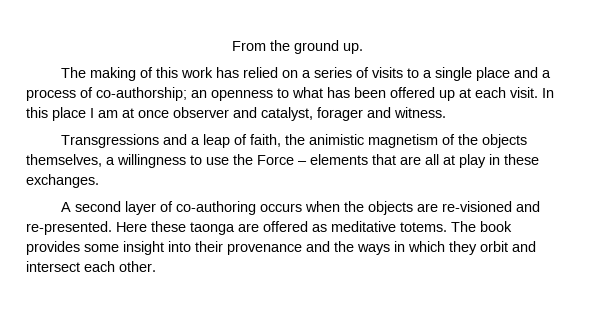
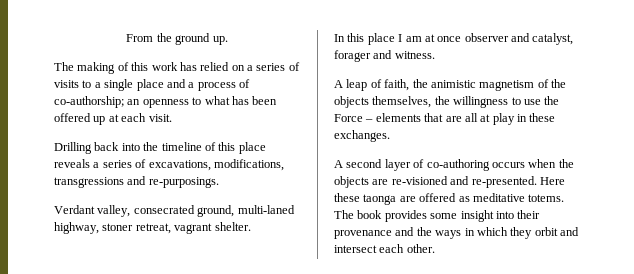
- The making of this work has relied on a series of visits to a single place and a process of co-authorship; an openness to what has been offered up at each visit. In this place I am at once observer and catalyst, forager and witness.
+ The making of this work has relied on a series of visits to a single place and a process of co-authorship; an openness to what has been offered up at each visit.
+ Drilling back into the timeline of this place reveals a series of excavations, modifications, transgressions and re-purposings.
+ Verdant valley, consecrated ground, multi-laned highway, stoner retreat, vagrant shelter.
+ In this place I am at once observer and catalyst, forager and witness.
- Transgressions and a leap of faith, the animistic magnetism of the objects themselves, a willingness to use the Force – elements that are all at play in these exchanges.
+ A leap of faith, the animistic magnetism of the objects themselves, the willingness to use the Force – elements that are all at play in these exchanges.

